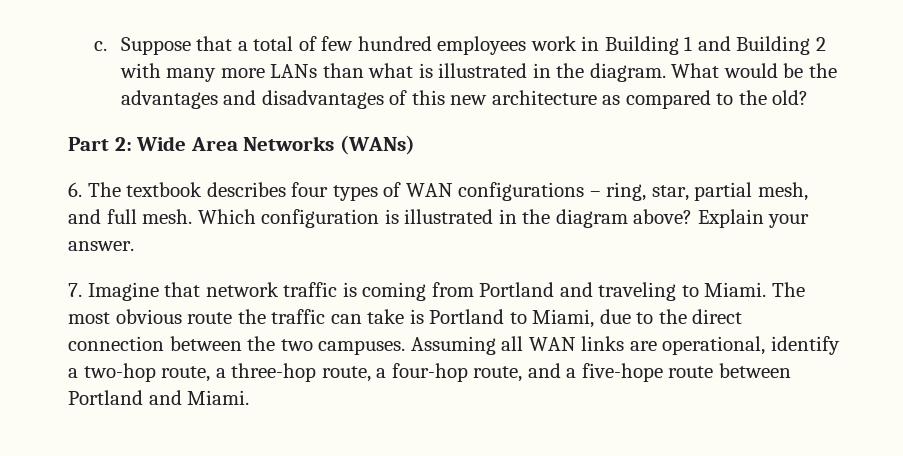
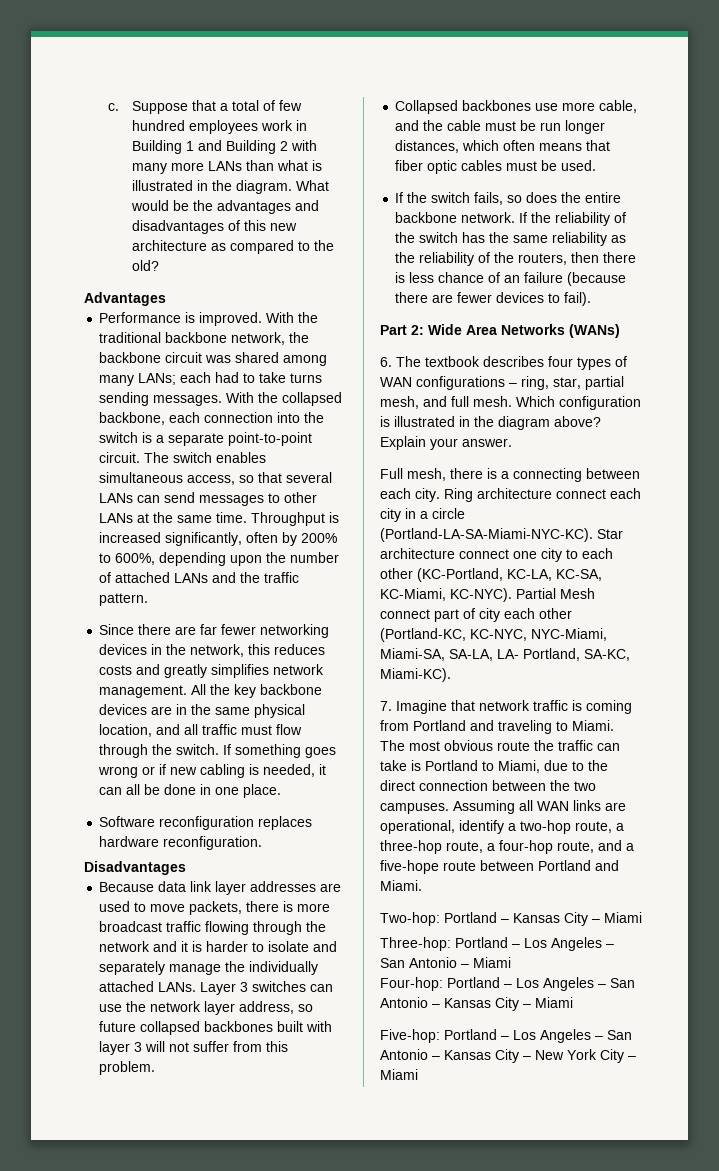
+ Advantages
+ Performance is improved. With the traditional backbone network, the backbone circuit was shared among many LANs; each had to take turns sending messages. With the collapsed backbone, each connection into the switch is a separate point-to-point circuit. The switch enables simultaneous access, so that several LANs can send messages to other LANs at the same time. Throughput is increased significantly, often by 200% to 600%, depending upon the number of attached LANs and the traffic pattern.
+ Since there are far fewer networking devices in the network, this reduces costs and greatly simplifies network management. All the key backbone devices are in the same physical location, and all traffic must flow through the switch. If something goes wrong or if new cabling is needed, it can all be done in one place.
+ Software reconfiguration replaces hardware reconfiguration.
+ Disadvantages
+ Because data link layer addresses are used to move packets, there is more broadcast traffic flowing through the network and it is harder to isolate and separately manage the individually attached LANs. Layer 3 switches can use the network layer address, so future collapsed backbones built with layer 3 will not suffer from this problem.
+ Collapsed backbones use more cable, and the cable must be run longer distances, which often means that fiber optic cables must be used.
+ If the switch fails, so does the entire backbone network. If the reliability of the switch has the same reliability as the reliability of the routers, then there is less chance of an failure (because there are fewer devices to fail).
+ Full mesh, there is a connecting between each city. Ring architecture connect each city in a circle (Portland-LA-SA-Miami-NYC-KC). Star architecture connect one city to each other (KC-Portland, KC-LA, KC-SA, KC-Miami, KC-NYC). Partial Mesh connect part of city each other (Portland-KC, KC-NYC, NYC-Miami, Miami-SA, SA-LA, LA- Portland, SA-KC, Miami-KC).
+ Two-hop: Portland – Kansas City – Miami
+ Three-hop: Portland – Los Angeles – San Antonio – Miami
+ Four-hop: Portland – Los Angeles – San Antonio – Kansas City – Miami
+ Five-hop: Portland – Los Angeles – San Antonio – Kansas City – New York City – Miami

